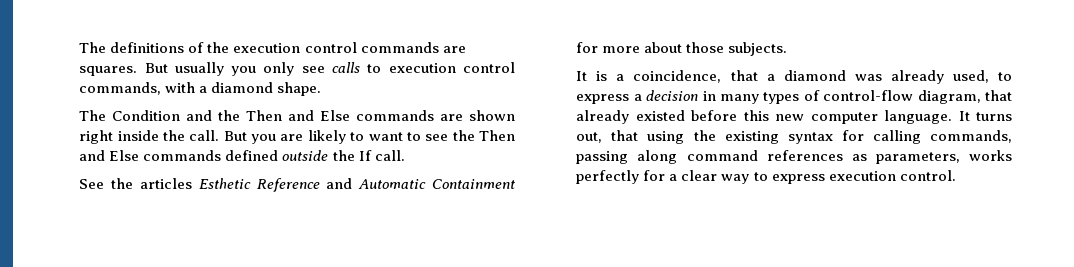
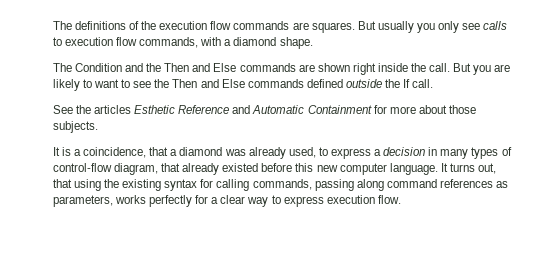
- The definitions of the execution control commands are squares.
+ The definitions of the execution flow commands are squares.
- But usually you only see calls to execution control commands, with a diamond shape.
+ But usually you only see calls to execution flow commands, with a diamond shape.
- It turns out, that using the existing syntax for calling commands, passing along command references as parameters, works perfectly for a clear way to express execution control.
+ It turns out, that using the existing syntax for calling commands, passing along command references as parameters, works perfectly for a clear way to express execution flow.

